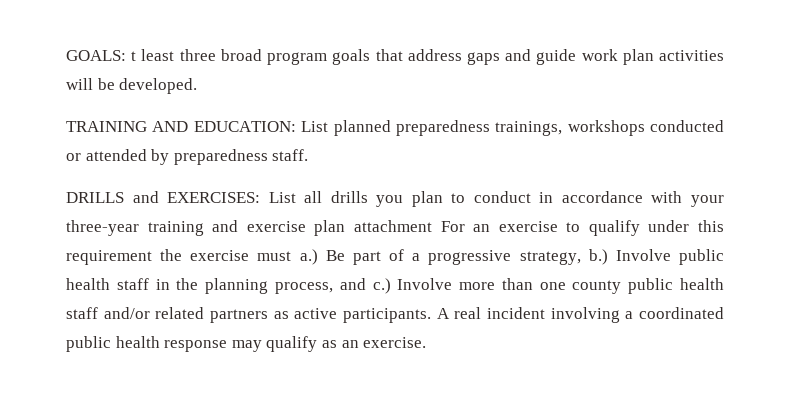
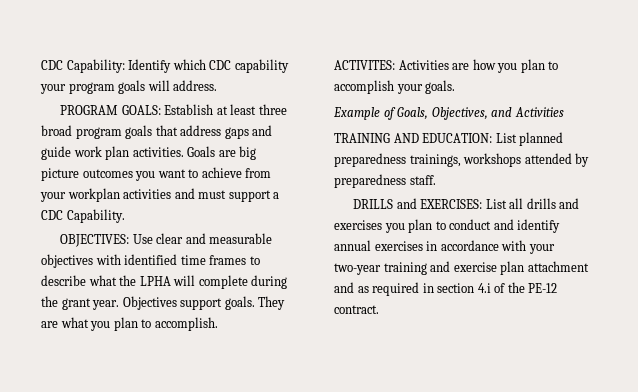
- GOALS: t least three broad program goals that address gaps and guide work plan activities will be developed.
+ CDC Capability: Identify which CDC capability your program goals will address.
+ PROGRAM GOALS: Establish at least three broad program goals that address gaps and guide work plan activities. Goals are big picture outcomes you want to achieve from your workplan activities and must support a CDC Capability.
+ OBJECTIVES: Use clear and measurable objectives with identified time frames to describe what the LPHA will complete during the grant year. Objectives support goals. They are what you plan to accomplish.
+ ACTIVITES: Activities are how you plan to accomplish your goals.
+ Example of Goals, Objectives, and Activities
- TRAINING AND EDUCATION: List planned preparedness trainings, workshops conducted or attended by preparedness staff.
+ TRAINING AND EDUCATION: List planned preparedness trainings, workshops attended by preparedness staff.
- DRILLS and EXERCISES: List all drills you plan to conduct in accordance with your three-year training and exercise plan attachment For an exercise to qualify under this requirement the exercise must a.) Be part of a progressive strategy, b.) Involve public health staff in the planning process, and c.) Involve more than one county public health staff and/or related partners as active participants. A real incident involving a coordinated public health response may qualify as an exercise.
+ DRILLS and EXERCISES: List all drills and exercises you plan to conduct and identify annual exercises in accordance with your two-year training and exercise plan attachment and as required in section 4.i of the PE-12 contract.

